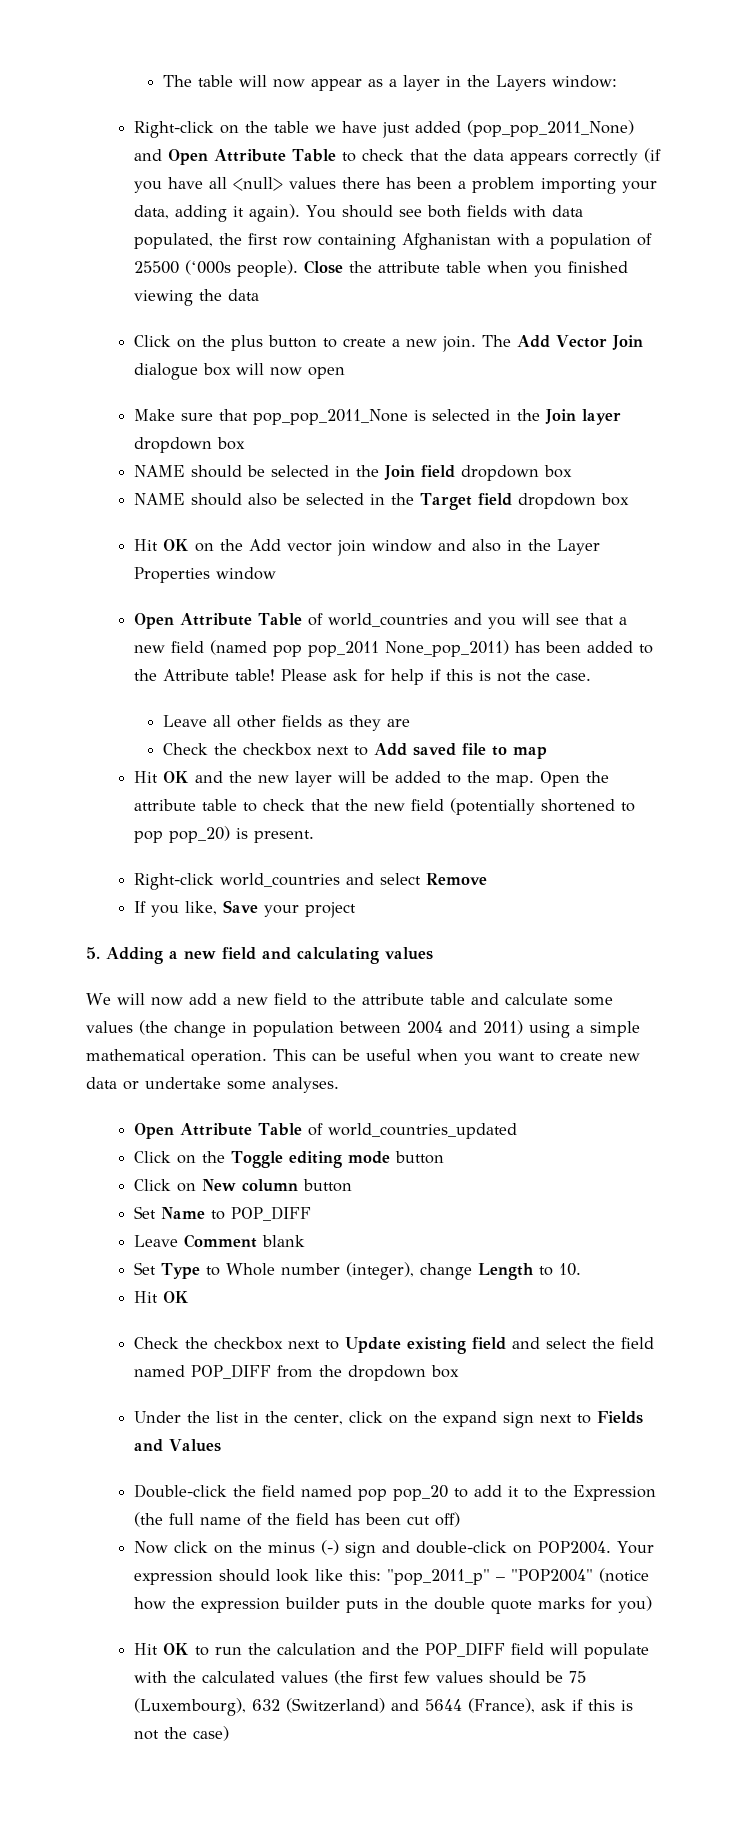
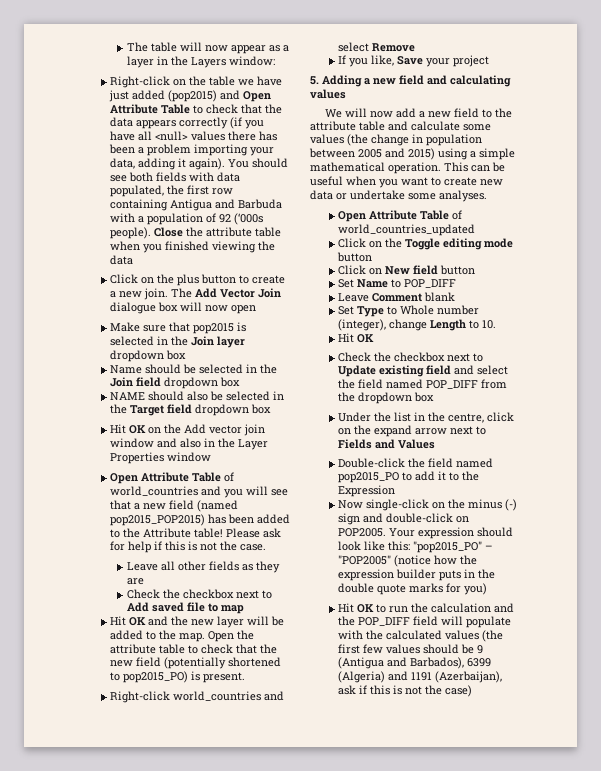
- Right-click on the table we have just added (pop_pop_2011_None) and Open Attribute Table to check that the data appears correctly (if you have all <null> values there has been a problem importing your data, adding it again).
+ Right-click on the table we have just added (pop2015) and Open Attribute Table to check that the data appears correctly (if you have all <null> values there has been a problem importing your data, adding it again).
- You should see both fields with data populated, the first row containing Afghanistan with a population of 25500 (‘000s people).
+ You should see both fields with data populated, the first row containing Antigua and Barbuda with a population of 92 (‘000s people).
- Make sure that pop_pop_2011_None is selected in the Join layer dropdown box
+ Make sure that pop2015 is selected in the Join layer dropdown box
- NAME should be selected in the Join field dropdown box
+ Name should be selected in the Join field dropdown box
- Open Attribute Table of world_countries and you will see that a new field (named pop pop_2011 None_pop_2011) has been added to the Attribute table!
+ Open Attribute Table of world_countries and you will see that a new field (named pop2015_POP2015) has been added to the Attribute table!
- Open the attribute table to check that the new field (potentially shortened to pop pop_20) is present.
+ Open the attribute table to check that the new field (potentially shortened to pop2015_PO) is present.
- We will now add a new field to the attribute table and calculate some values (the change in population between 2004 and 2011) using a simple mathematical operation.
+ We will now add a new field to the attribute table and calculate some values (the change in population between 2005 and 2015) using a simple mathematical operation.
- Click on New column button
+ Click on New field button
- Under the list in the center, click on the expand sign next to Fields and Values
+ Under the list in the centre, click on the expand arrow next to Fields and Values
- Double-click the field named pop pop_20 to add it to the Expression (the full name of the field has been cut off)
+ Double-click the field named pop2015_PO to add it to the Expression
- Now click on the minus (-) sign and double-click on POP2004.
+ Now single-click on the minus (-) sign and double-click on POP2005.
- Your expression should look like this: "pop_2011_p" – "POP2004" (notice how the expression builder puts in the double quote marks for you)
+ Your expression should look like this: "pop2015_PO" – "POP2005" (notice how the expression builder puts in the double quote marks for you)
- Hit OK to run the calculation and the POP_DIFF field will populate with the calculated values (the first few values should be 75 (Luxembourg), 632 (Switzerland) and 5644 (France), ask if this is not the case)
+ Hit OK to run the calculation and the POP_DIFF field will populate with the calculated values (the first few values should be 9 (Antigua and Barbados), 6399 (Algeria) and 1191 (Azerbaijan), ask if this is not the case)

